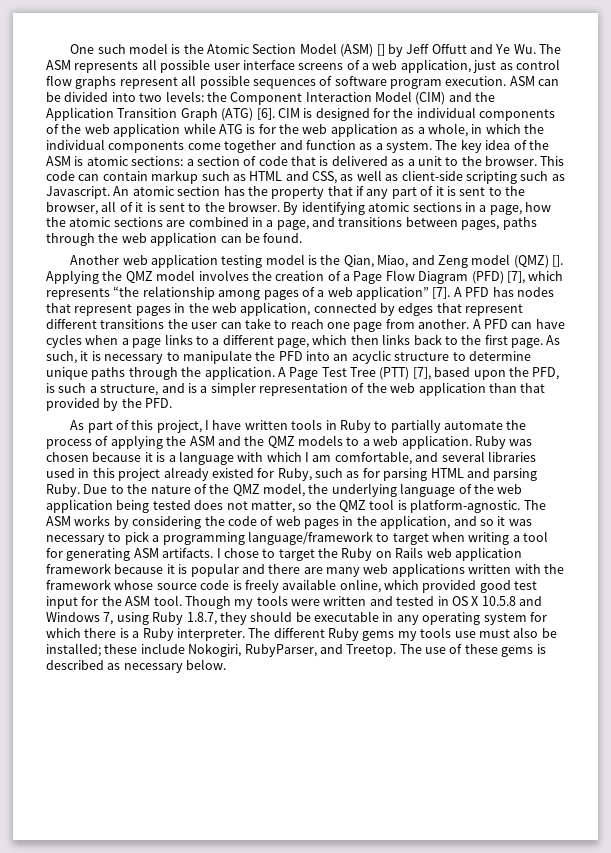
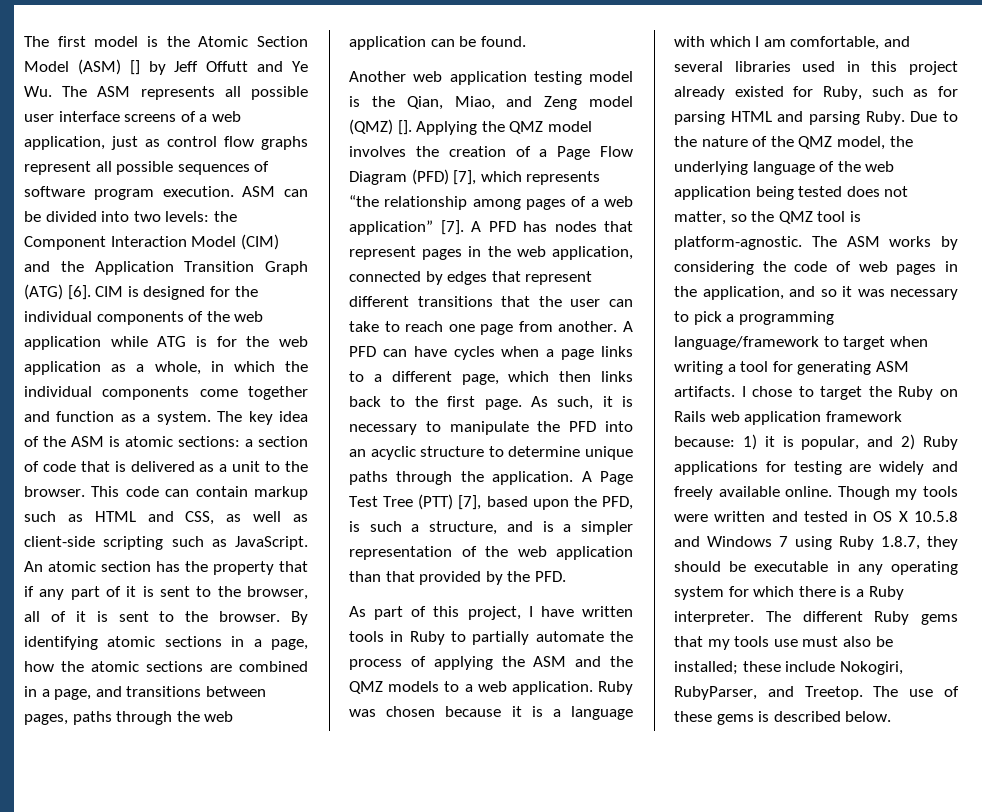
- One such model is the Atomic Section Model (ASM) [] by Jeff Offutt and Ye Wu. The ASM represents all possible user interface screens of a web application, just as control flow graphs represent all possible sequences of software program execution.
+ The first model is the Atomic Section Model (ASM) [] by Jeff Offutt and Ye Wu. The ASM represents all possible user interface screens of a web application, just as control flow graphs represent all possible sequences of software program execution.
- This code can contain markup such as HTML and CSS, as well as client-side scripting such as Javascript.
+ This code can contain markup such as HTML and CSS, as well as client-side scripting such as JavaScript.
- A PFD has nodes that represent pages in the web application, connected by edges that represent different transitions the user can take to reach one page from another.
+ A PFD has nodes that represent pages in the web application, connected by edges that represent different transitions that the user can take to reach one page from another.
- I chose to target the Ruby on Rails web application framework because it is popular and there are many web applications written with the framework whose source code is freely available online, which provided good test input for the ASM tool.
+ I chose to target the Ruby on Rails web application framework because: 1) it is popular, and 2) Ruby applications for testing are widely and freely available online.
- Though my tools were written and tested in OS X 10.5.8 and Windows 7, using Ruby 1.8.7, they should be executable in any operating system for which there is a Ruby interpreter.
+ Though my tools were written and tested in OS X 10.5.8 and Windows 7 using Ruby 1.8.7, they should be executable in any operating system for which there is a Ruby interpreter.
- The different Ruby gems my tools use must also be installed; these include Nokogiri, RubyParser, and Treetop.
+ The different Ruby gems that my tools use must also be installed; these include Nokogiri, RubyParser, and Treetop.
- The use of these gems is described as necessary below.
+ The use of these gems is described below.

